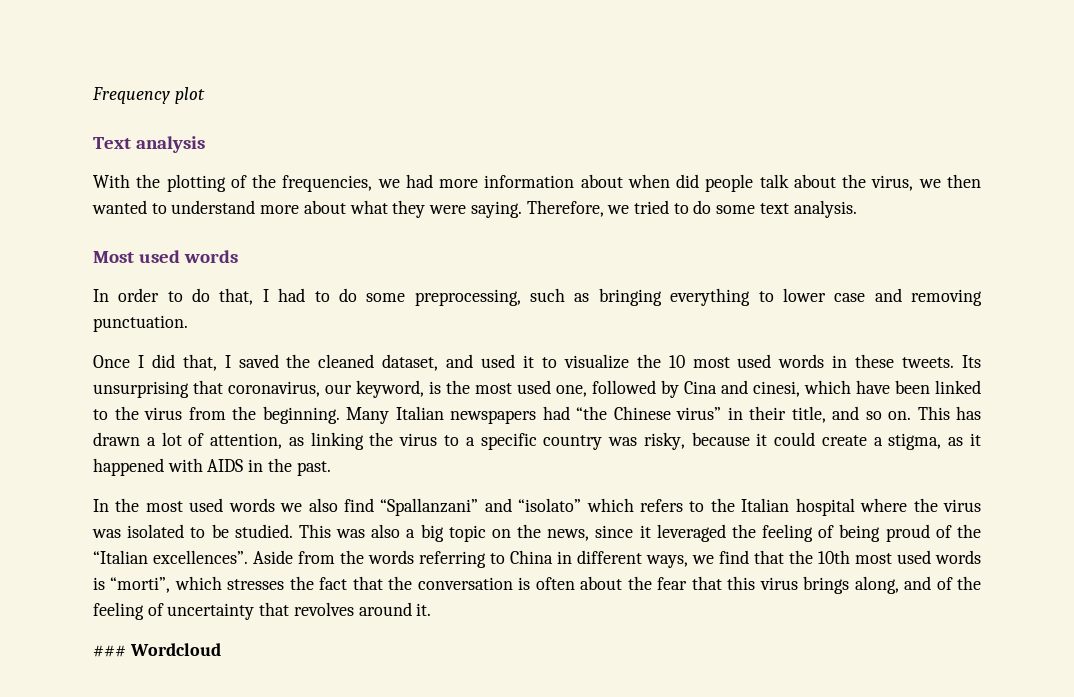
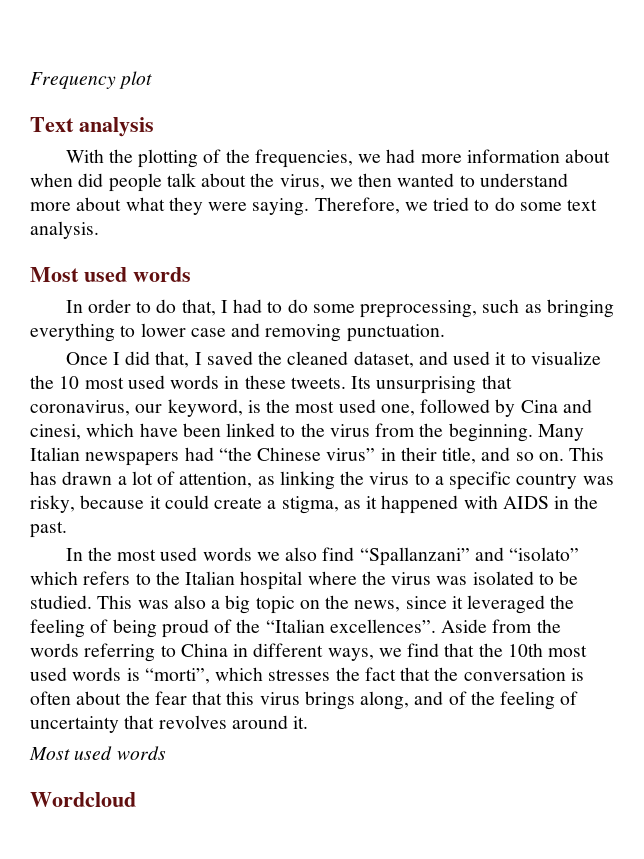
  Aside from the words referring to China in different ways, we find that the 10th most used words is “morti”, which stresses the fact that the conversation is often about the fear that this virus brings along, and of the feeling of uncertainty that revolves around it.
- ### Wordcloud
+ Most used words
+ Wordcloud

